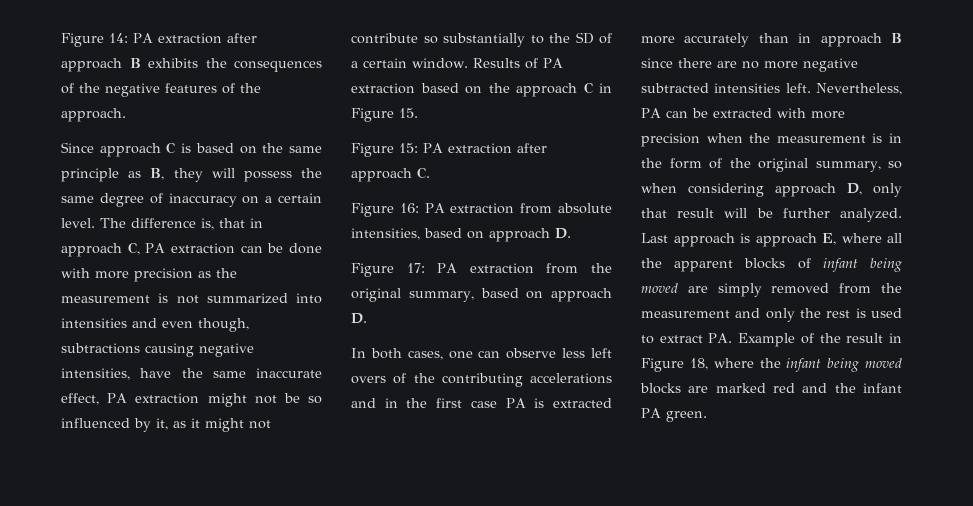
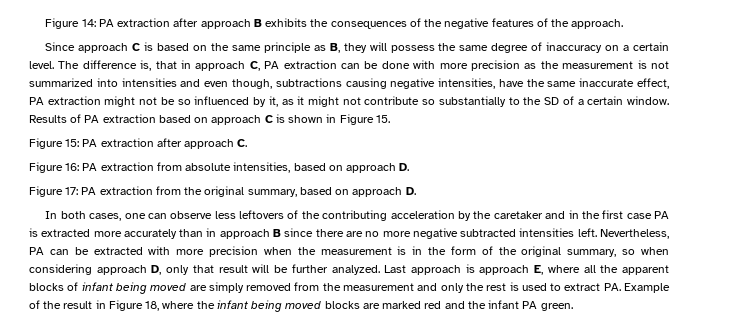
- Results of PA extraction based on the approach C in Figure 15.
+ Results of PA extraction based on approach C is shown in Figure 15.
- In both cases, one can observe less left overs of the contributing accelerations and in the first case PA is extracted more accurately than in approach B since there are no more negative subtracted intensities left.
+ In both cases, one can observe less leftovers of the contributing acceleration by the caretaker and in the first case PA is extracted more accurately than in approach B since there are no more negative subtracted intensities left.

